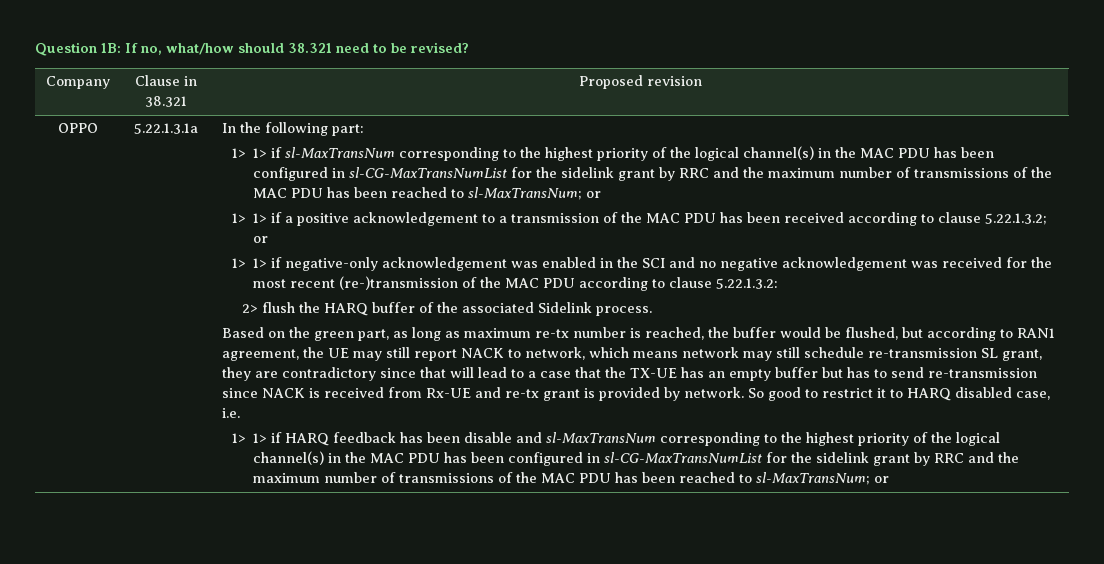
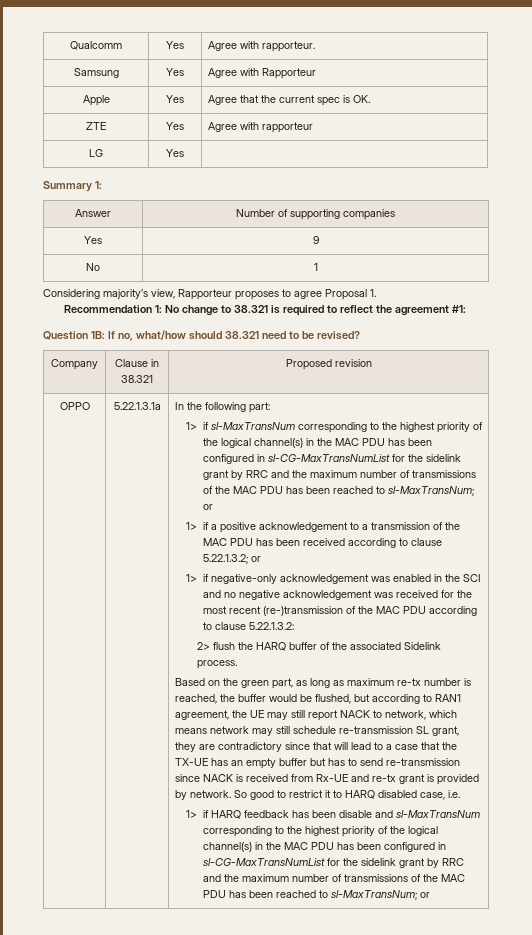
+ Qualcomm | Yes | Agree with rapporteur.
+ Samsung | Yes | Agree with Rapporteur
+ Apple | Yes | Agree that the current spec is OK.
+ ZTE | Yes | Agree with rapporteur
+ LG | Yes |
+ Summary 1:
+ Answer | Number of supporting companies
+ Yes | 9
+ No | 1
+ Considering majority’s view, Rapporteur proposes to agree Proposal 1.
+ Recommendation 1: No change to 38.321 is required to reflect the agreement #1:
- 1> 1> if sl-MaxTransNum corresponding to the highest priority of the logical channel(s) in the MAC PDU has been configured in sl-CG-MaxTransNumList for the sidelink grant by RRC and the maximum number of transmissions of the MAC PDU has been reached to sl-MaxTransNum; or
+ 1> if sl-MaxTransNum corresponding to the highest priority of the logical channel(s) in the MAC PDU has been configured in sl-CG-MaxTransNumList for the sidelink grant by RRC and the maximum number of transmissions of the MAC PDU has been reached to sl-MaxTransNum; or
- 1> 1> if a positive acknowledgement to a transmission of the MAC PDU has been received according to clause 5.22.1.3.2; or
+ 1> if a positive acknowledgement to a transmission of the MAC PDU has been received according to clause 5.22.1.3.2; or
- 1> 1> if negative-only acknowledgement was enabled in the SCI and no negative acknowledgement was received for the most recent (re-)transmission of the MAC PDU according to clause 5.22.1.3.2:
+ 1> if negative-only acknowledgement was enabled in the SCI and no negative acknowledgement was received for the most recent (re-)transmission of the MAC PDU according to clause 5.22.1.3.2:
- 1> 1> if HARQ feedback has been disable and sl-MaxTransNum corresponding to the highest priority of the logical channel(s) in the MAC PDU has been configured in sl-CG-MaxTransNumList for the sidelink grant by RRC and the maximum number of transmissions of the MAC PDU has been reached to sl-MaxTransNum; or
+ 1> if HARQ feedback has been disable and sl-MaxTransNum corresponding to the highest priority of the logical channel(s) in the MAC PDU has been configured in sl-CG-MaxTransNumList for the sidelink grant by RRC and the maximum number of transmissions of the MAC PDU has been reached to sl-MaxTransNum; or

